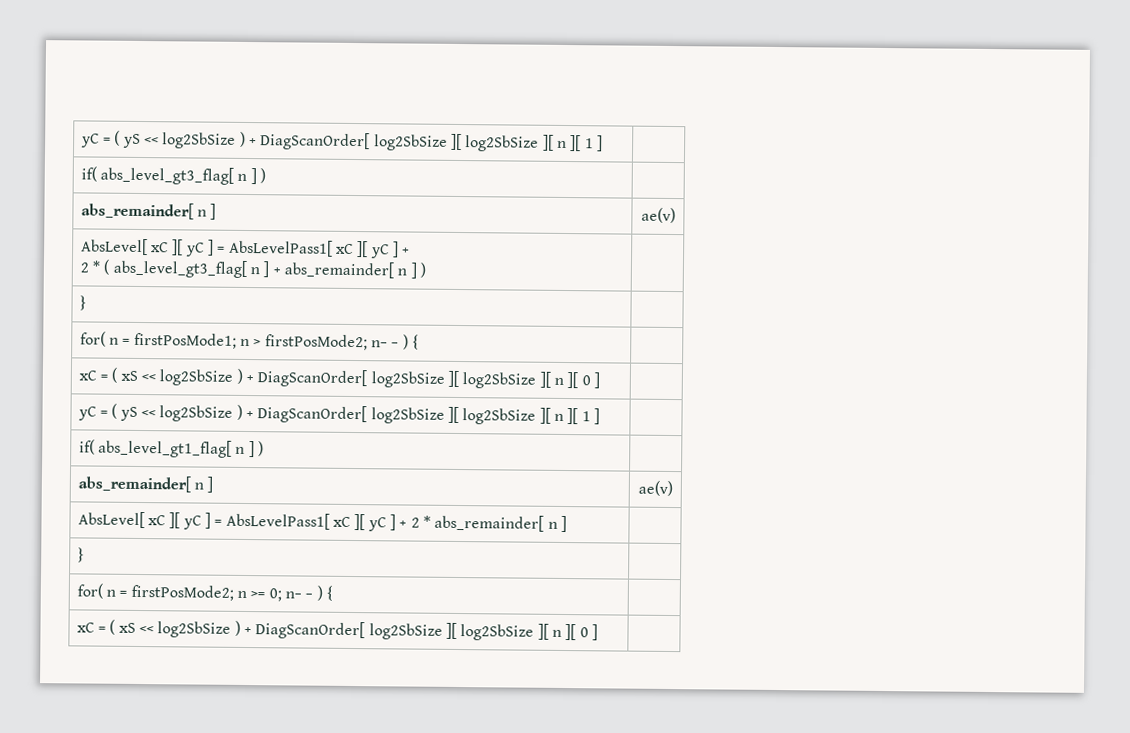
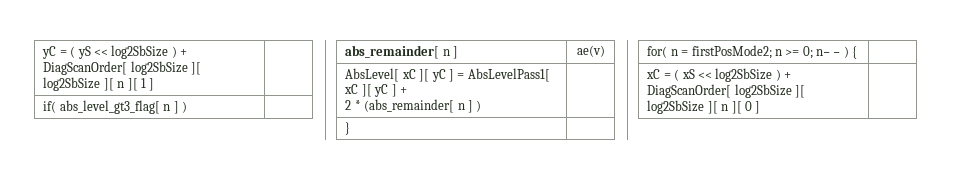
  if( abs_level_gt3_flag[ n ] ) |
  abs_remainder[ n ] | ae(v)
  AbsLevel[ xC ][ yC ] = AbsLevelPass1[ xC ][ yC ] +
- 2 * ( abs_level_gt3_flag[ n ] + abs_remainder[ n ] ) |
- } |
- for( n = firstPosMode1; n > firstPosMode2; n− − ) { |
- xC = ( xS << log2SbSize ) + DiagScanOrder[ log2SbSize ][ log2SbSize ][ n ][ 0 ] |
- yC = ( yS << log2SbSize ) + DiagScanOrder[ log2SbSize ][ log2SbSize ][ n ][ 1 ] |
- if( abs_level_gt1_flag[ n ] ) |
- abs_remainder[ n ] | ae(v)
- AbsLevel[ xC ][ yC ] = AbsLevelPass1[ xC ][ yC ] + 2 * abs_remainder[ n ] |
+ 2 * (abs_remainder[ n ] ) |

